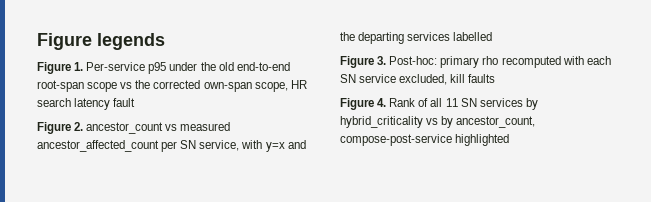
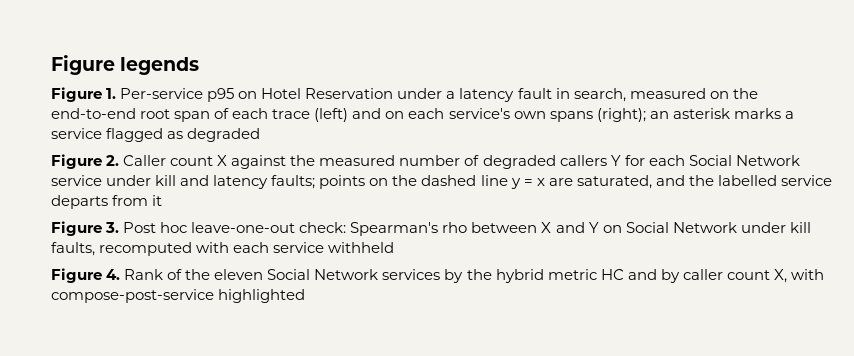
- Figure 1. Per-service p95 under the old end-to-end root-span scope vs the corrected own-span scope, HR search latency fault
- Figure 2. ancestor_count vs measured ancestor_affected_count per SN service, with y=x and the departing services labelled
- Figure 3. Post-hoc: primary rho recomputed with each SN service excluded, kill faults
- Figure 4. Rank of all 11 SN services by hybrid_criticality vs by ancestor_count, compose-post-service highlighted
+ Figure 1. Per-service p95 on Hotel Reservation under a latency fault in search, measured on the end-to-end root span of each trace (left) and on each service's own spans (right); an asterisk marks a service flagged as degraded
+ Figure 2. Caller count X against the measured number of degraded callers Y for each Social Network service under kill and latency faults; points on the dashed line y = x are saturated, and the labelled service departs from it
+ Figure 3. Post hoc leave-one-out check: Spearman's rho between X and Y on Social Network under kill faults, recomputed with each service withheld
+ Figure 4. Rank of the eleven Social Network services by the hybrid metric HC and by caller count X, with compose-post-service highlighted

